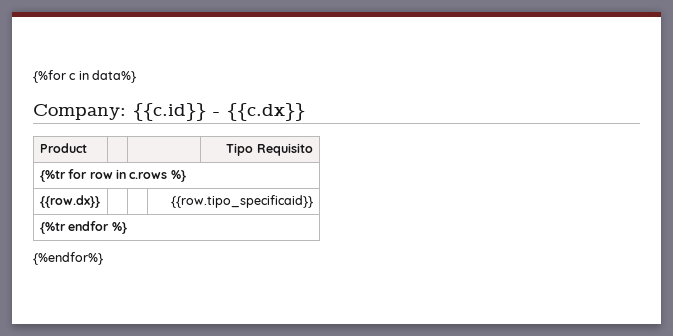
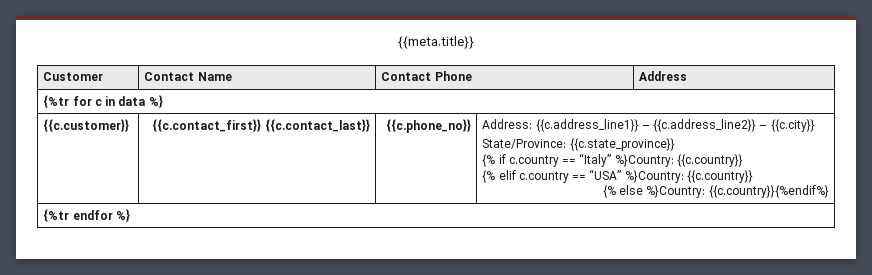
- {%for c in data%}
- Company: {{c.id}} - {{c.dx}}
- Product | | | Tipo Requisito
- {%tr for row in c.rows %}
- {{row.dx}} | | | {{row.tipo_specificaid}}
+ {{meta.title}}
+ Customer | Contact Name | Contact Phone | Address
+ {%tr for c in data %}
+ {{c.customer}} | {{c.contact_first}} {{c.contact_last}} | {{c.phone_no}} | Address: {{c.address_line1}} – {{c.address_line2}} – {{c.city}}
+ State/Province: {{c.state_province}}
+ {% if c.country == “Italy” %}Country: {{c.country}}
+ {% elif c.country == “USA” %}Country: {{c.country}}
+ {% else %}Country: {{c.country}}{%endif%}
- {%endfor%}

